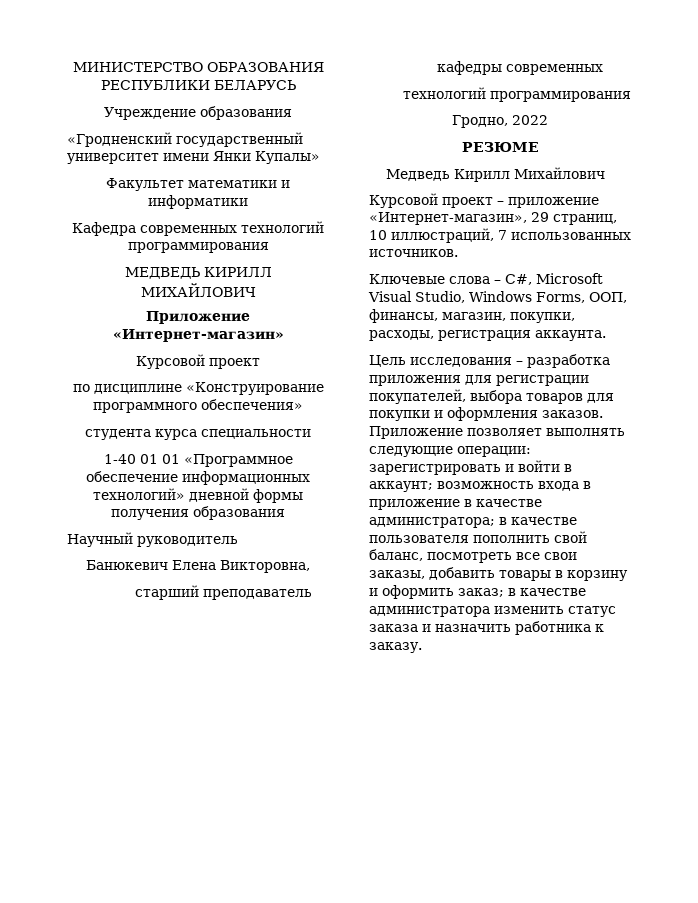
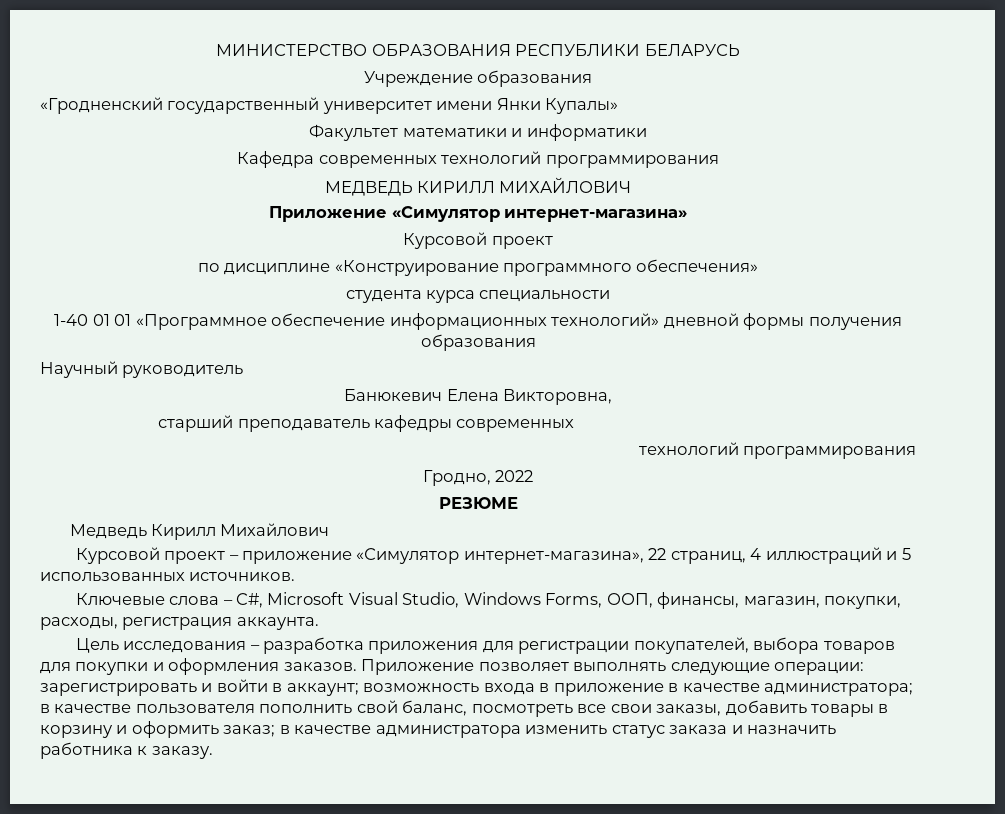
- Приложение «Интернет-магазин»
+ Приложение «Симулятор интернет-магазина»
- Курсовой проект – приложение «Интернет-магазин», 29 страниц, 10 иллюстраций, 7 использованных источников.
+ Курсовой проект – приложение «Симулятор интернет-магазина», 22 страниц, 4 иллюстраций и 5 использованных источников.

